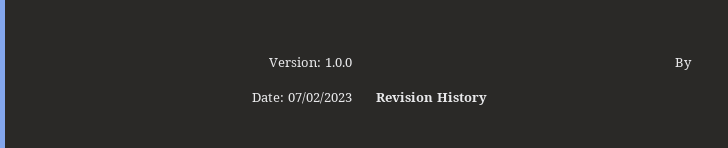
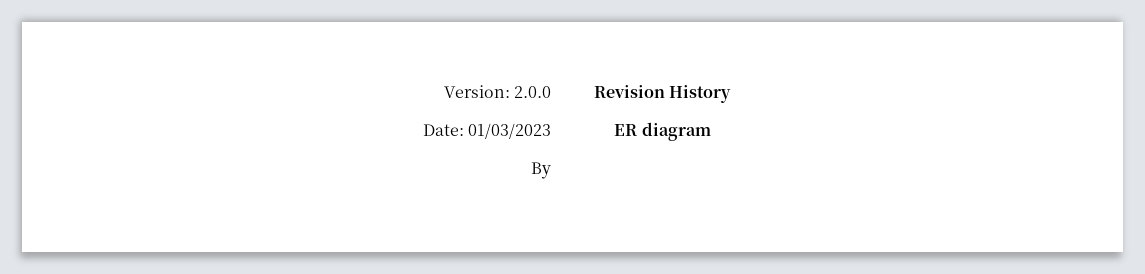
- Version: 1.0.0
+ Version: 2.0.0
- Date: 07/02/2023
+ Date: 01/03/2023
+ ER diagram

